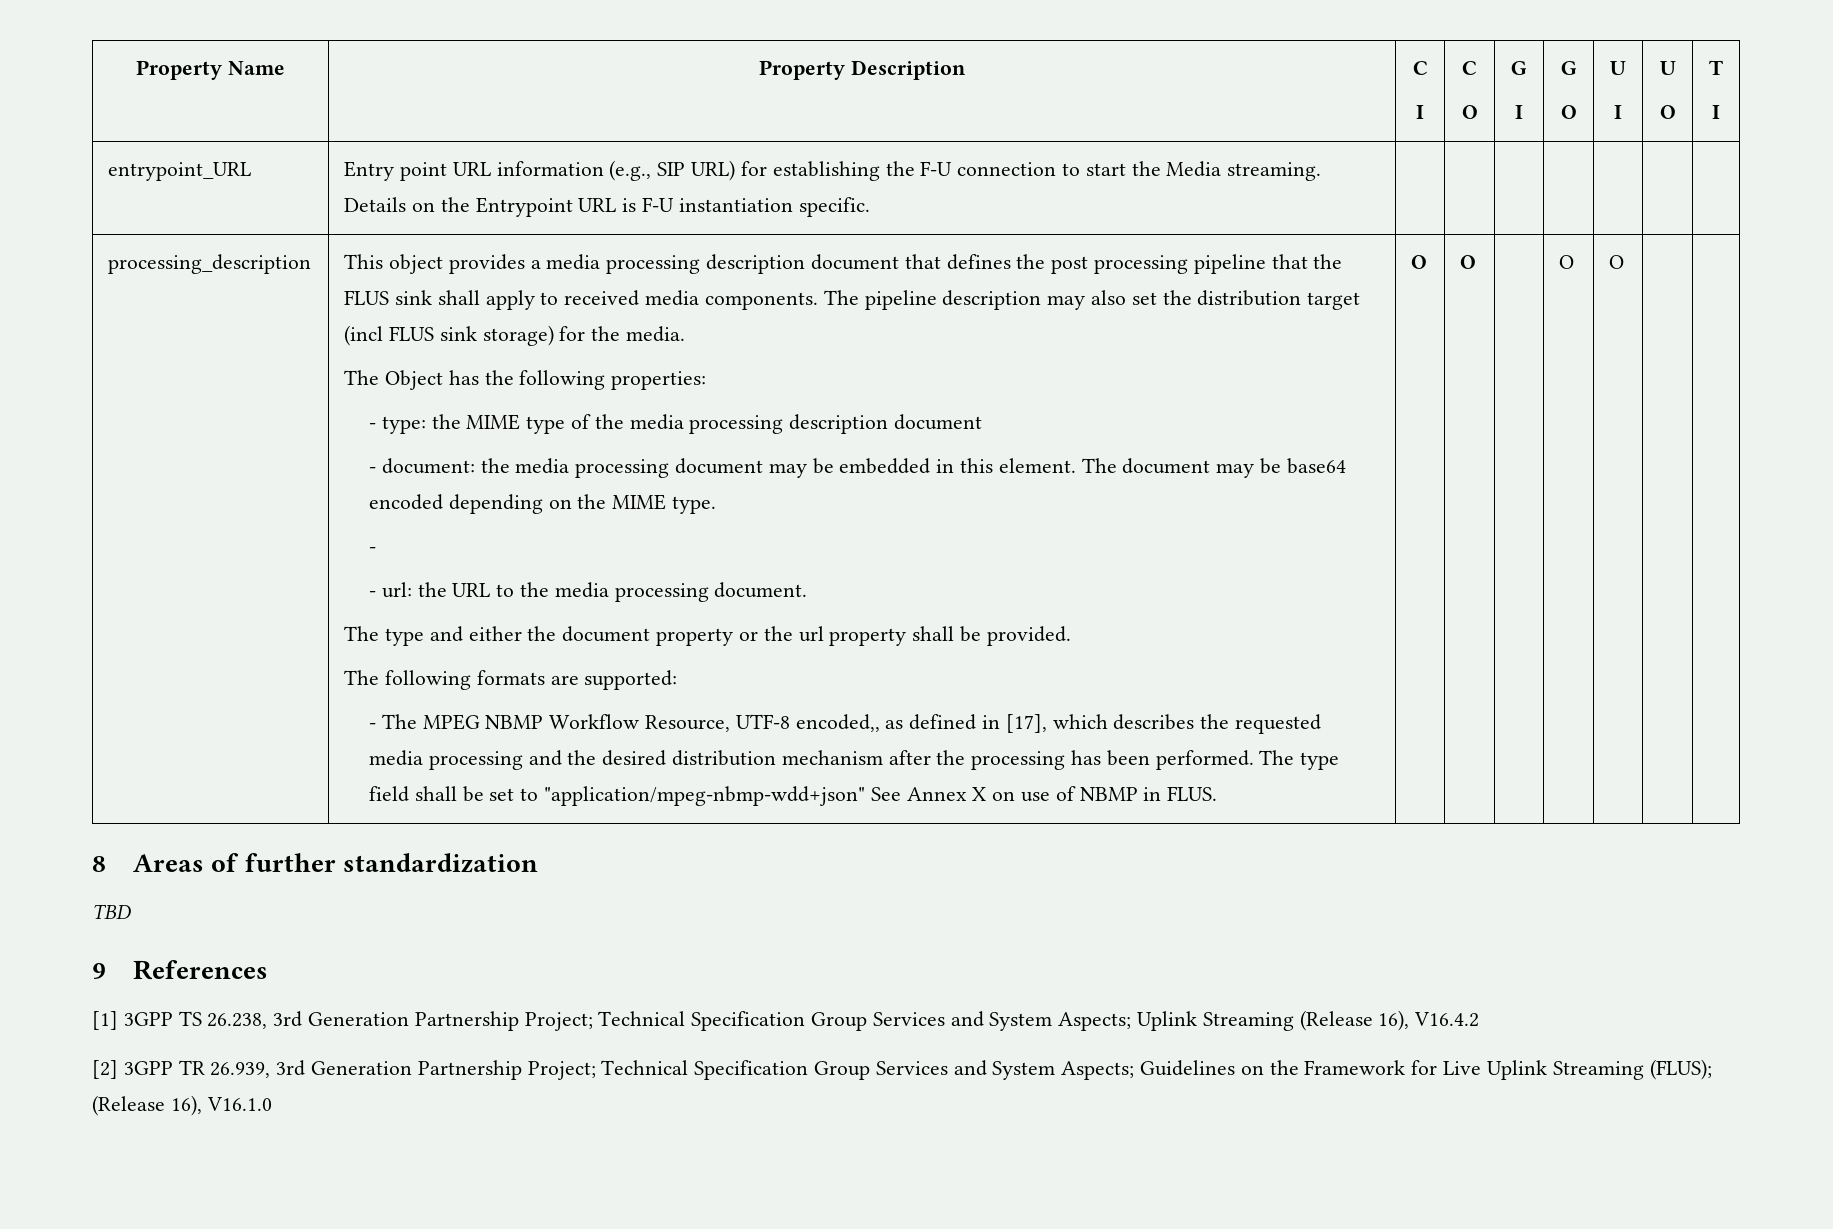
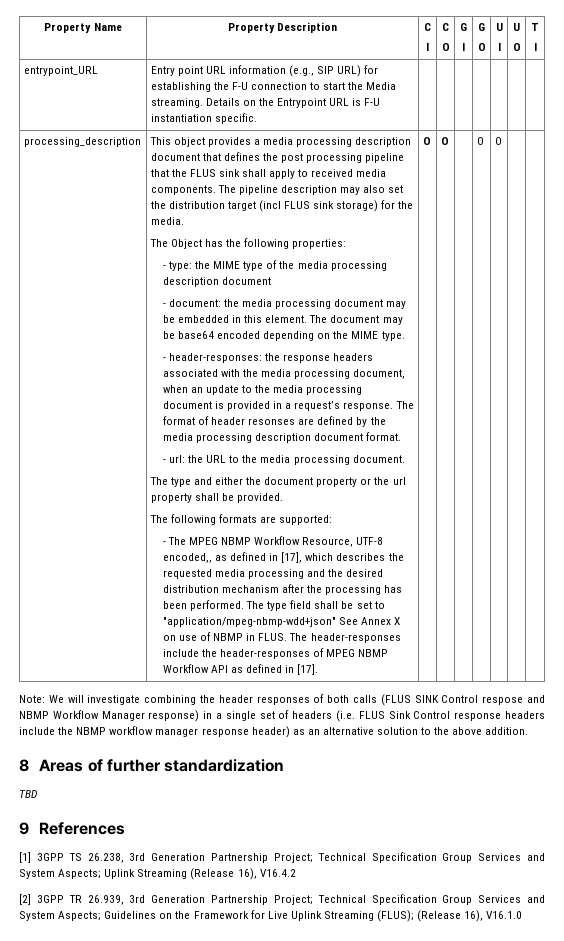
  The document may be base64 encoded depending on the MIME type.
- -
+ - header-responses: the response headers associated with the media processing document, when an update to the media processing document is provided in a request’s response. The format of header resonses are defined by the media processing description document format.
- The type field shall be set to "application/mpeg-nbmp-wdd+json" See Annex X on use of NBMP in FLUS. | O | O | | O | O
+ The type field shall be set to "application/mpeg-nbmp-wdd+json" See Annex X on use of NBMP in FLUS. The header-responses include the header-responses of MPEG NBMP Workflow API as defined in [17]. | O | O | | O | O | |
+ Note: We will investigate combining the header responses of both calls (FLUS SINK Control respose and NBMP Workflow Manager response) in a single set of headers (i.e. FLUS Sink Control response headers include the NBMP workflow manager response header) as an alternative solution to the above addition.

